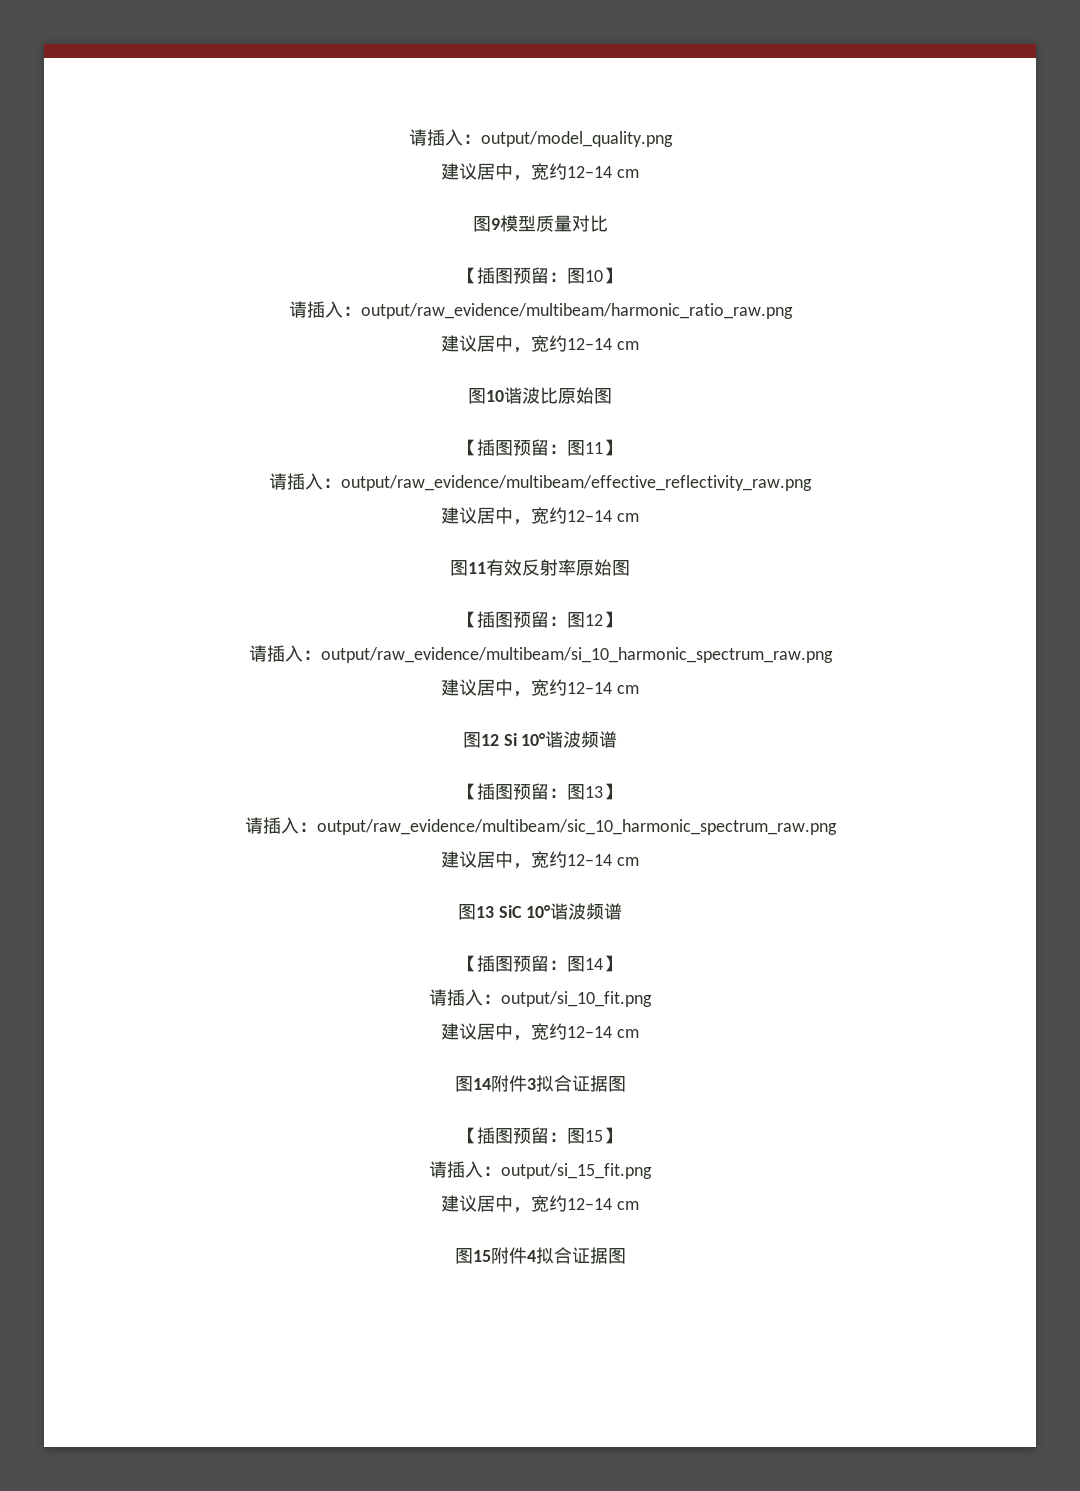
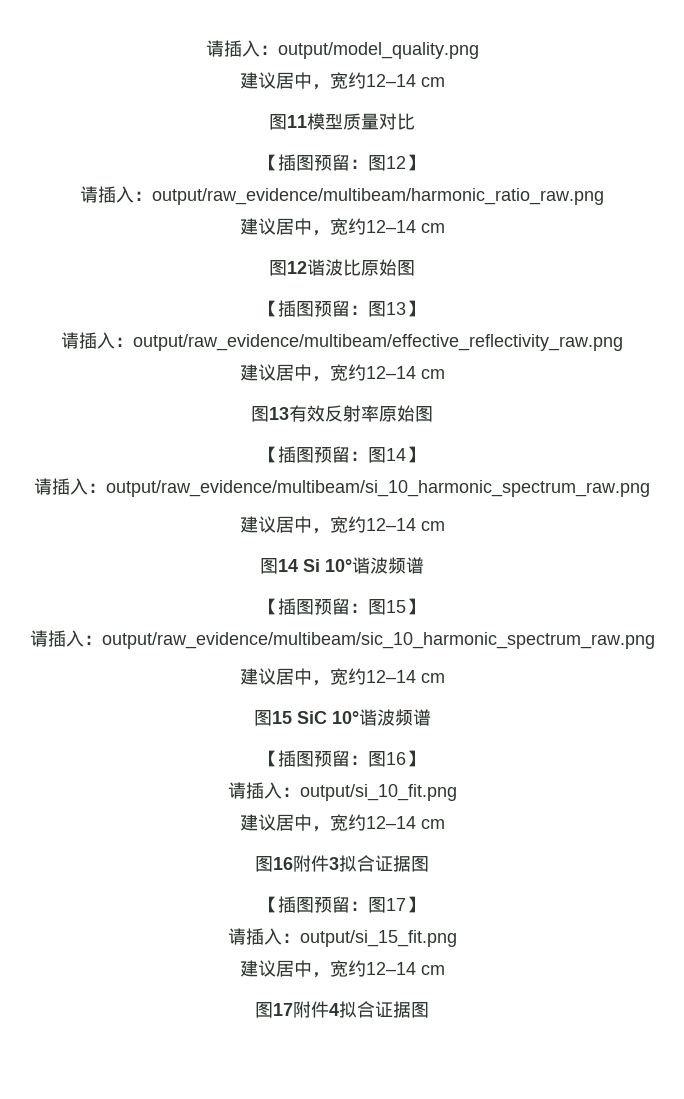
- 图9模型质量对比
+ 图11模型质量对比
- 【插图预留：图10】
+ 【插图预留：图12】
- 图10谐波比原始图
+ 图12谐波比原始图
- 【插图预留：图11】
+ 【插图预留：图13】
- 图11有效反射率原始图
+ 图13有效反射率原始图
- 【插图预留：图12】
+ 【插图预留：图14】
- 图12 Si 10°谐波频谱
+ 图14 Si 10°谐波频谱
- 【插图预留：图13】
+ 【插图预留：图15】
- 图13 SiC 10°谐波频谱
+ 图15 SiC 10°谐波频谱
- 【插图预留：图14】
+ 【插图预留：图16】
- 图14附件3拟合证据图
+ 图16附件3拟合证据图
- 【插图预留：图15】
+ 【插图预留：图17】
- 图15附件4拟合证据图
+ 图17附件4拟合证据图

